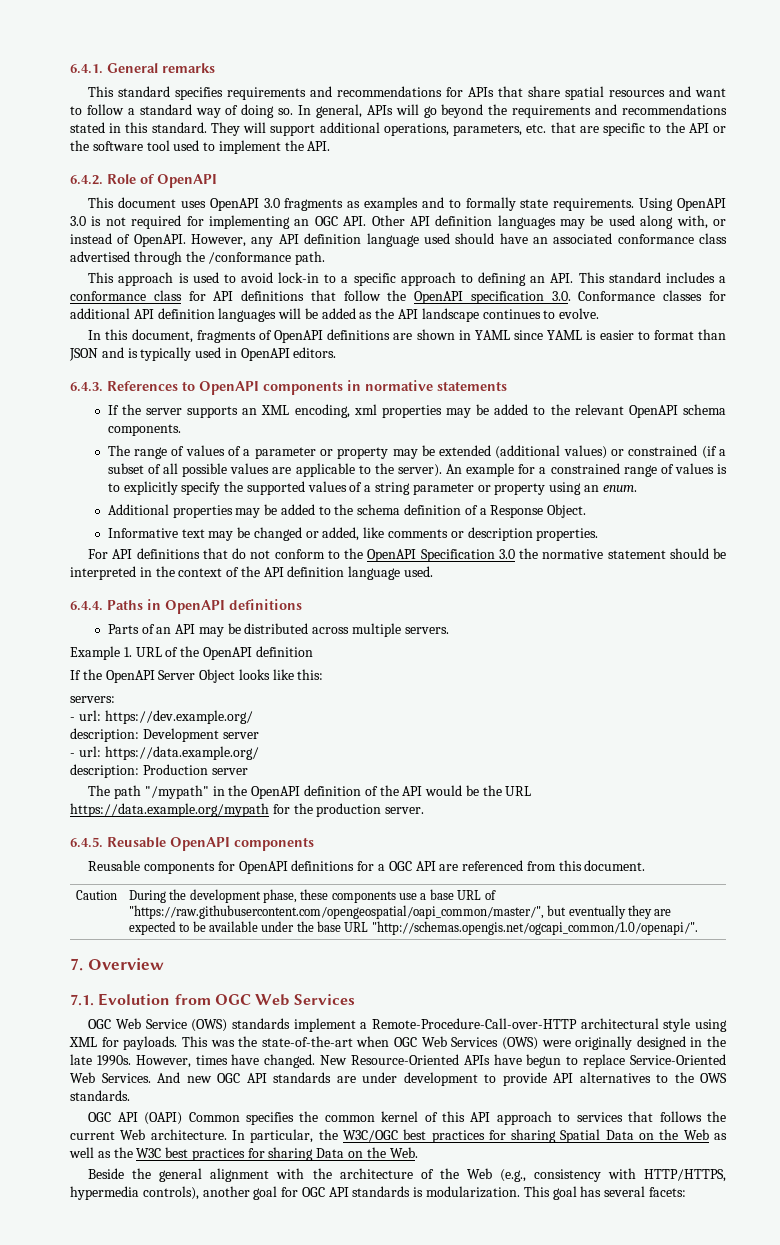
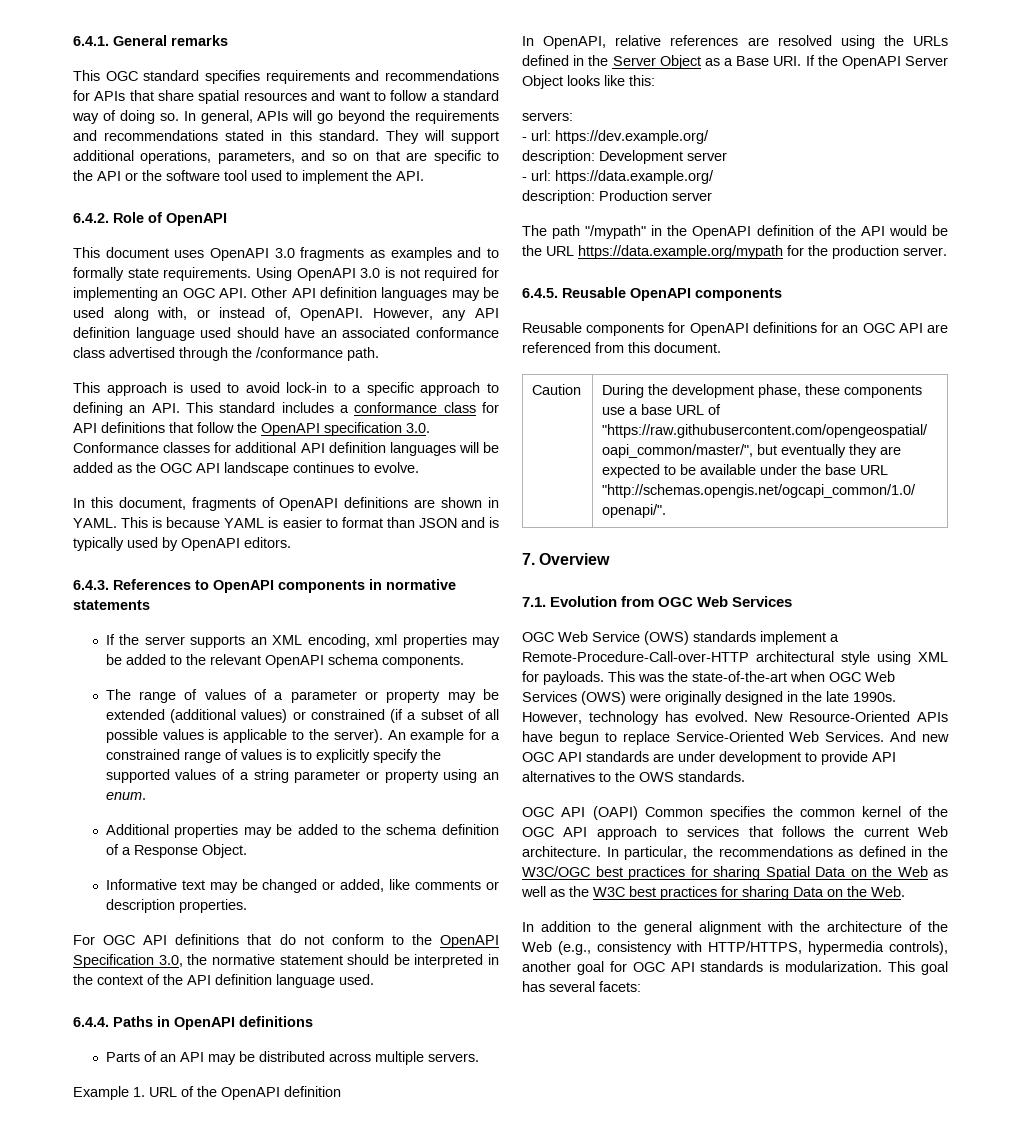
- This standard specifies requirements and recommendations for APIs that share spatial resources and want to follow a standard way of doing so.
+ This OGC standard specifies requirements and recommendations for APIs that share spatial resources and want to follow a standard way of doing so.
- They will support additional operations, parameters, etc. that are specific to the API or the software tool used to implement the API.
+ They will support additional operations, parameters, and so on that are specific to the API or the software tool used to implement the API.
- Using OpenAPI 3.0 is not required for implementing an OGC API. Other API definition languages may be used along with, or instead of OpenAPI.
+ Using OpenAPI 3.0 is not required for implementing an OGC API. Other API definition languages may be used along with, or instead of, OpenAPI.
- This approach is used to avoid lock-in to a specific approach to defining an API. This standard includes a conformance class for API definitions that follow the OpenAPI specification 3.0. Conformance classes for additional API definition languages will be added as the API landscape continues to evolve.
+ This approach is used to avoid lock-in to a specific approach to defining an API. This standard includes a conformance class for API definitions that follow the OpenAPI specification 3.0. Conformance classes for additional API definition languages will be added as the OGC API landscape continues to evolve.
- In this document, fragments of OpenAPI definitions are shown in YAML since YAML is easier to format than JSON and is typically used in OpenAPI editors.
+ In this document, fragments of OpenAPI definitions are shown in YAML. This is because YAML is easier to format than JSON and is typically used by OpenAPI editors.
- The range of values of a parameter or property may be extended (additional values) or constrained (if a subset of all possible values are applicable to the server).
+ The range of values of a parameter or property may be extended (additional values) or constrained (if a subset of all possible values is applicable to the server).
- For API definitions that do not conform to the OpenAPI Specification 3.0 the normative statement should be interpreted in the context of the API definition language used.
+ For OGC API definitions that do not conform to the OpenAPI Specification 3.0, the normative statement should be interpreted in the context of the API definition language used.
- If the OpenAPI Server Object looks like this:
+ In OpenAPI, relative references are resolved using the URLs defined in the Server Object as a Base URI. If the OpenAPI Server Object looks like this:
- Reusable components for OpenAPI definitions for a OGC API are referenced from this document.
+ Reusable components for OpenAPI definitions for an OGC API are referenced from this document.
- However, times have changed.
+ However, technology has evolved.
- OGC API (OAPI) Common specifies the common kernel of this API approach to services that follows the current Web architecture.
+ OGC API (OAPI) Common specifies the common kernel of the OGC API approach to services that follows the current Web architecture.
- In particular, the W3C/OGC best practices for sharing Spatial Data on the Web as well as the W3C best practices for sharing Data on the Web.
+ In particular, the recommendations as defined in the W3C/OGC best practices for sharing Spatial Data on the Web as well as the W3C best practices for sharing Data on the Web.
- Beside the general alignment with the architecture of the Web (e.g., consistency with HTTP/HTTPS, hypermedia controls), another goal for OGC API standards is modularization.
+ In addition to the general alignment with the architecture of the Web (e.g., consistency with HTTP/HTTPS, hypermedia controls), another goal for OGC API standards is modularization.

